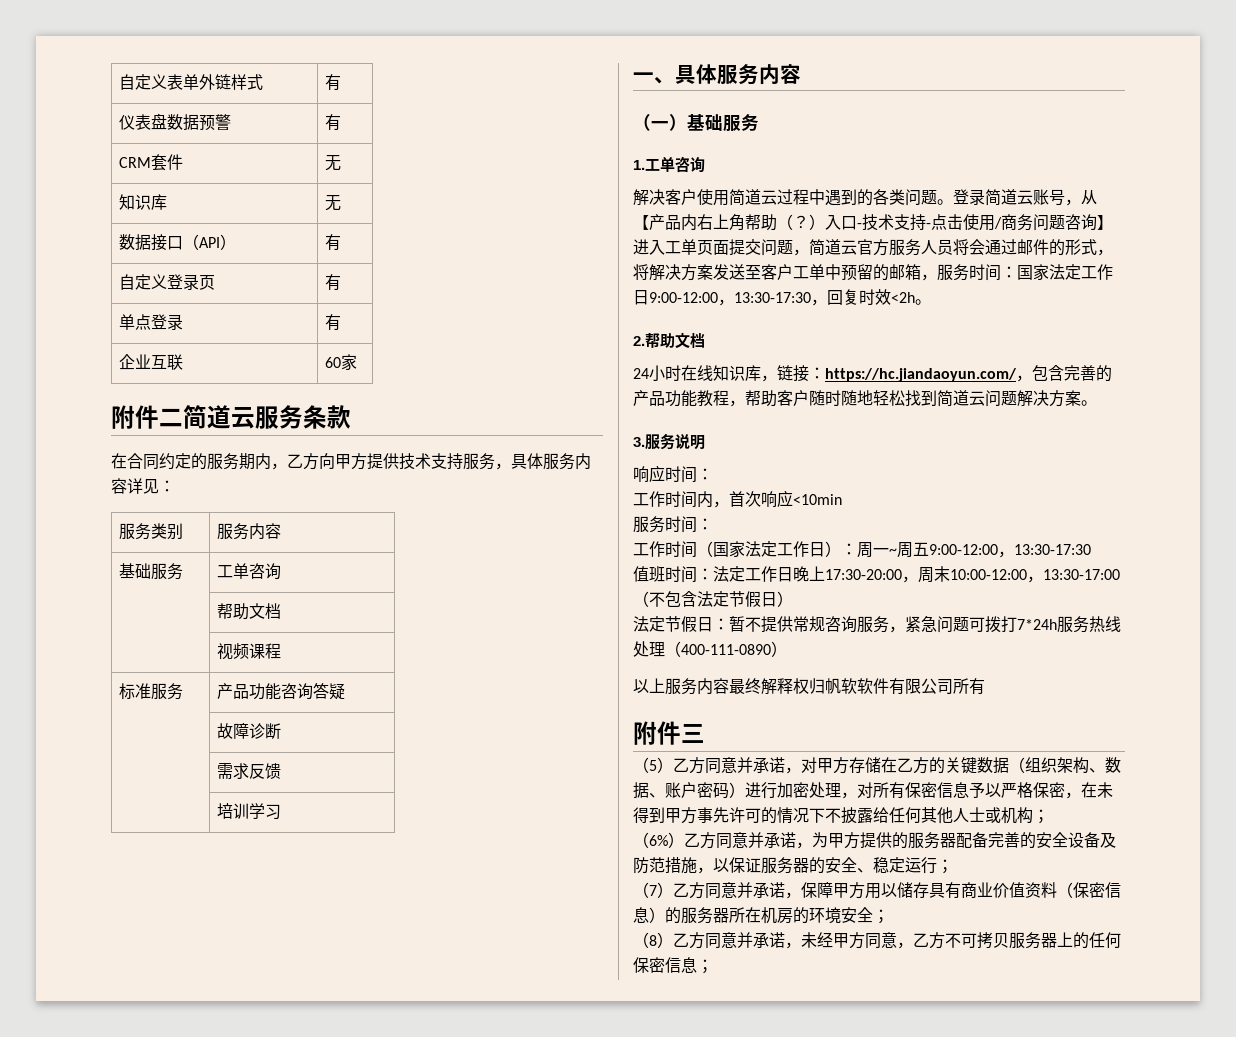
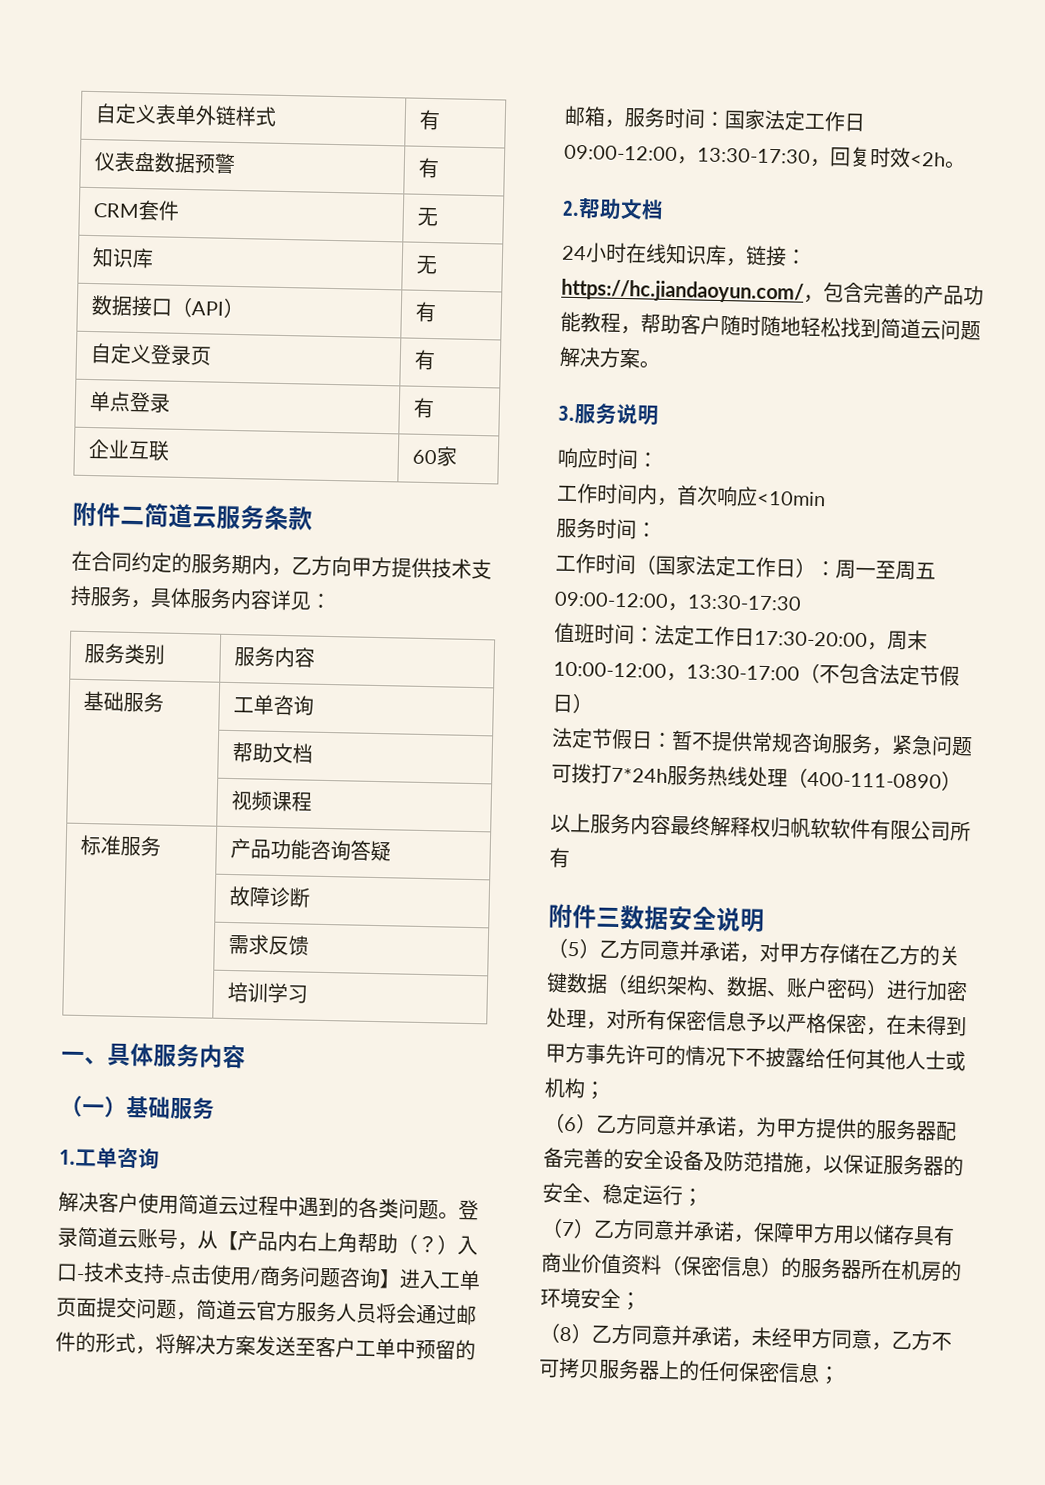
- 登录简道云账号，从【产品内右上角帮助（？）入口-技术支持-点击使用/商务问题咨询】进入工单页面提交问题，简道云官方服务人员将会通过邮件的形式，将解决方案发送至客户工单中预留的邮箱，服务时间：国家法定工作日9:00-12:00，13:30-17:30，回复时效<2h。
+ 登录简道云账号，从【产品内右上角帮助（？）入口-技术支持-点击使用/商务问题咨询】进入工单页面提交问题，简道云官方服务人员将会通过邮件的形式，将解决方案发送至客户工单中预留的邮箱，服务时间：国家法定工作日09:00-12:00，13:30-17:30，回复时效<2h。
- 工作时间（国家法定工作日）：周一~周五9:00-12:00，13:30-17:30
+ 工作时间（国家法定工作日）：周一至周五09:00-12:00，13:30-17:30
- 值班时间：法定工作日晚上17:30-20:00，周末10:00-12:00，13:30-17:00（不包含法定节假日）
+ 值班时间：法定工作日17:30-20:00，周末10:00-12:00，13:30-17:00（不包含法定节假日）
- 附件三
+ 附件三数据安全说明
- （6%）乙方同意并承诺，为甲方提供的服务器配备完善的安全设备及防范措施，以保证服务器的安全、稳定运行；
+ （6）乙方同意并承诺，为甲方提供的服务器配备完善的安全设备及防范措施，以保证服务器的安全、稳定运行；

